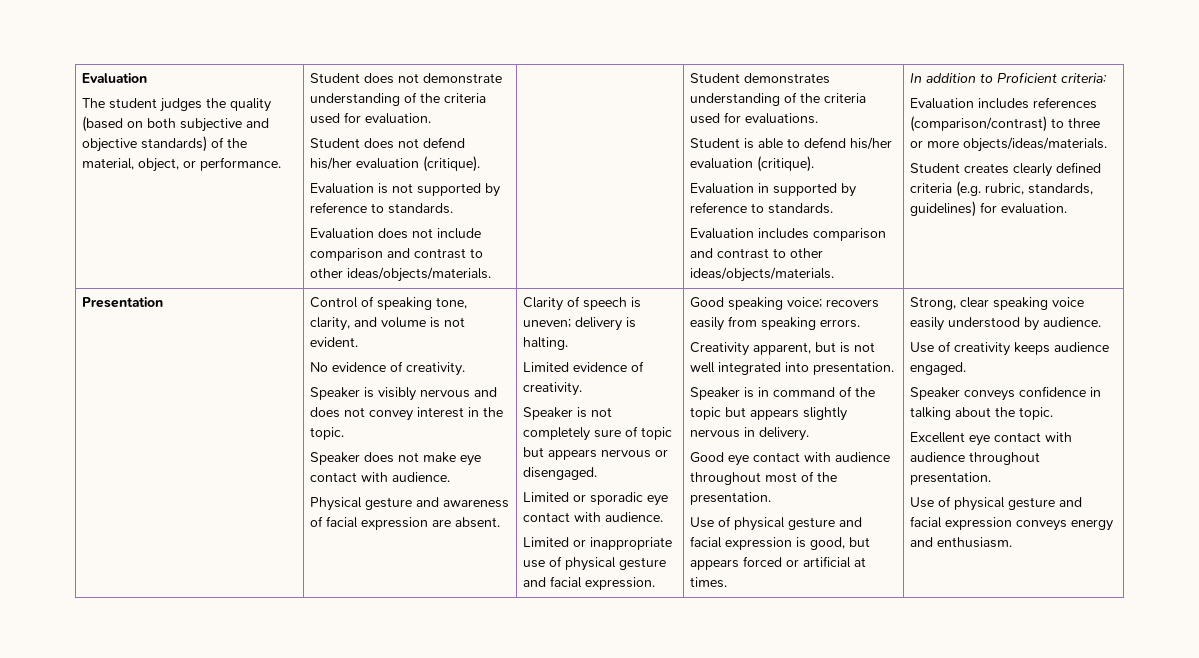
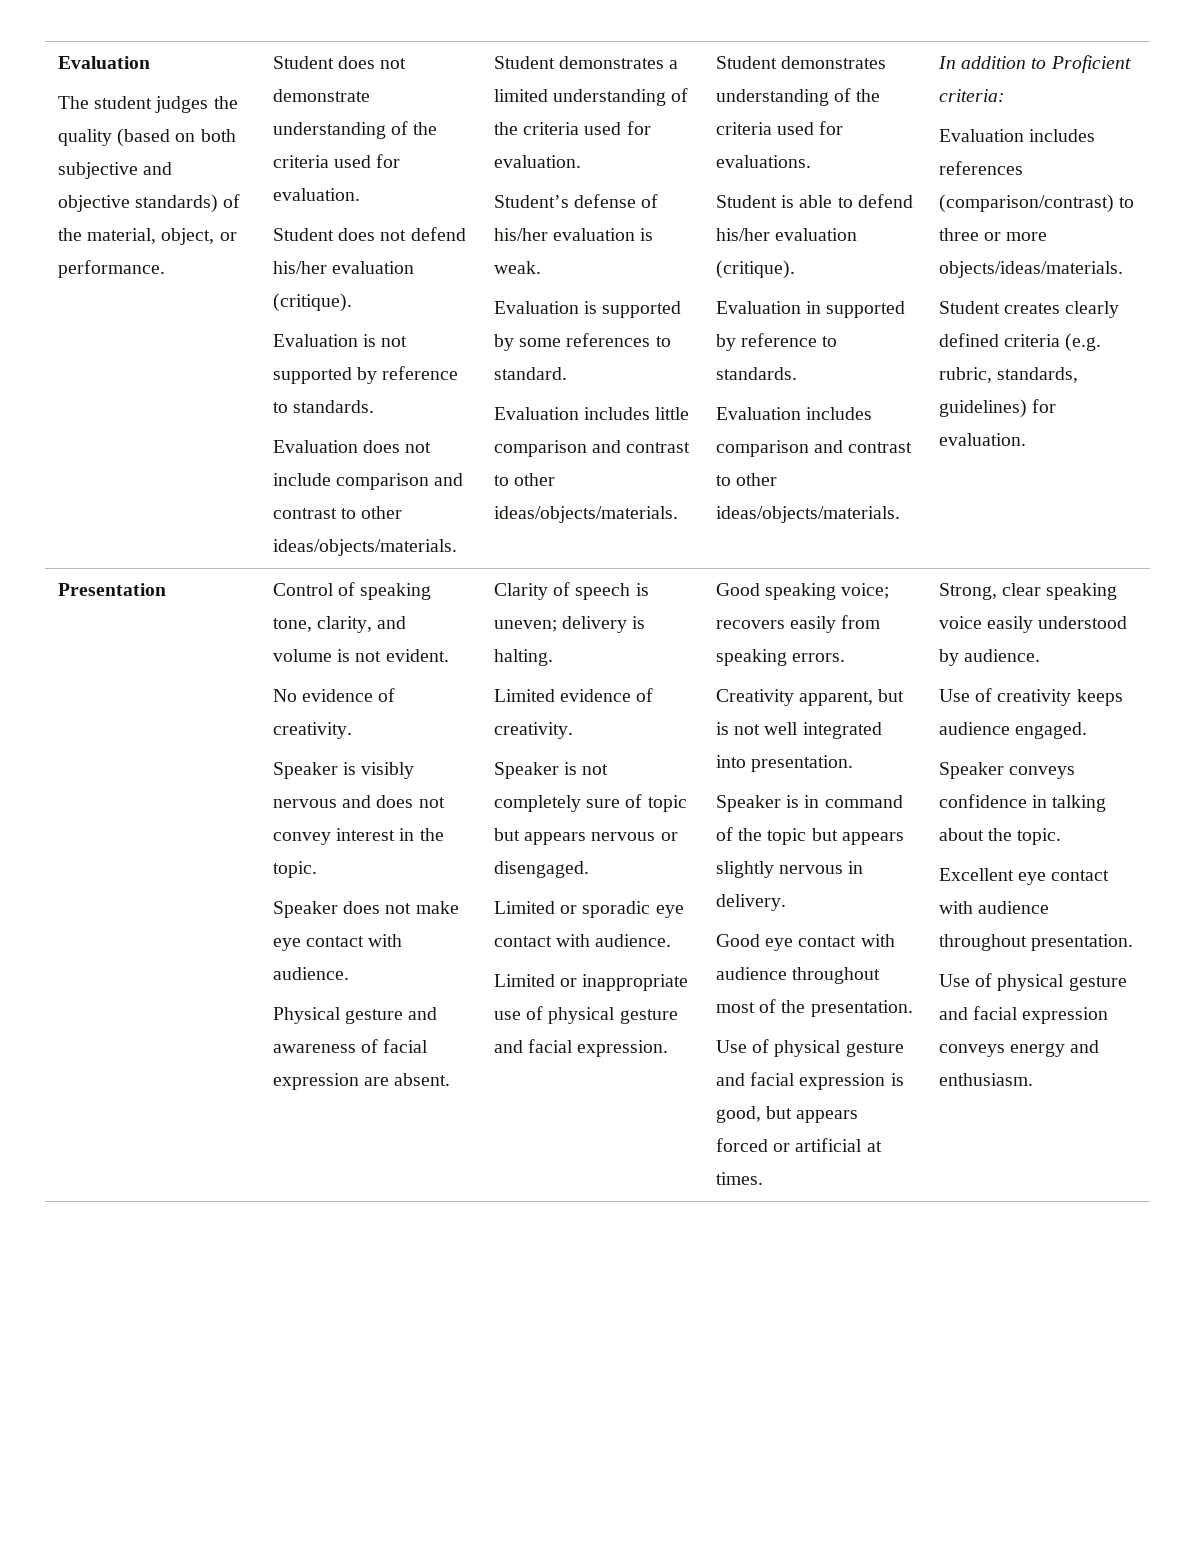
+ Student demonstrates a limited understanding of the criteria used for evaluation.
+ Student’s defense of his/her evaluation is weak.
+ Evaluation is supported by some references to standard.
+ Evaluation includes little comparison and contrast to other ideas/objects/materials.

